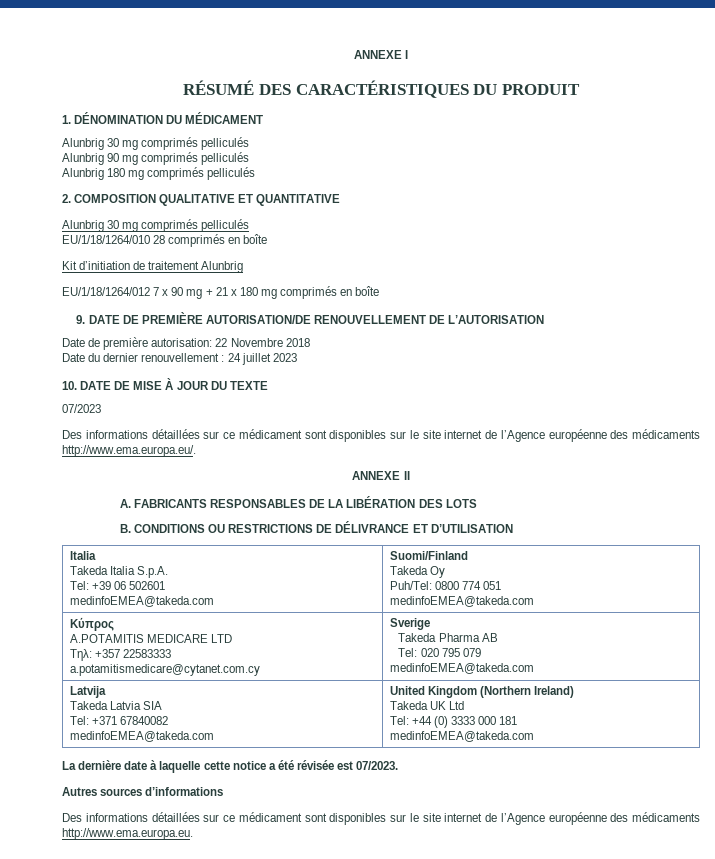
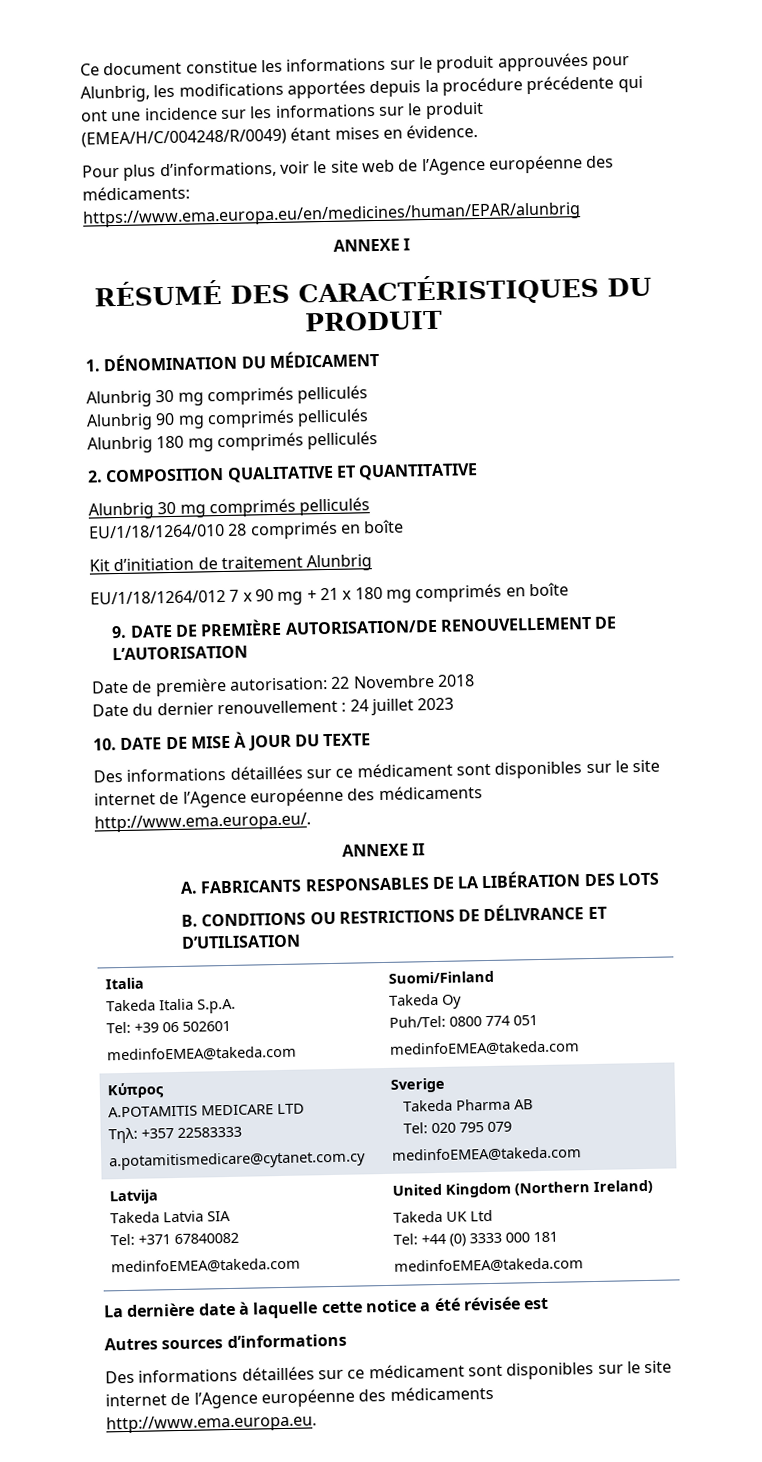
+ Ce document constitue les informations sur le produit approuvées pour Alunbrig, les modifications apportées depuis la procédure précédente qui ont une incidence sur les informations sur le produit (EMEA/H/C/004248/R/0049) étant mises en évidence.
+ Pour plus d’informations, voir le site web de l’Agence européenne des médicaments: https://www.ema.europa.eu/en/medicines/human/EPAR/alunbrig
- 07/2023
- La dernière date à laquelle cette notice a été révisée est 07/2023.
+ La dernière date à laquelle cette notice a été révisée est

